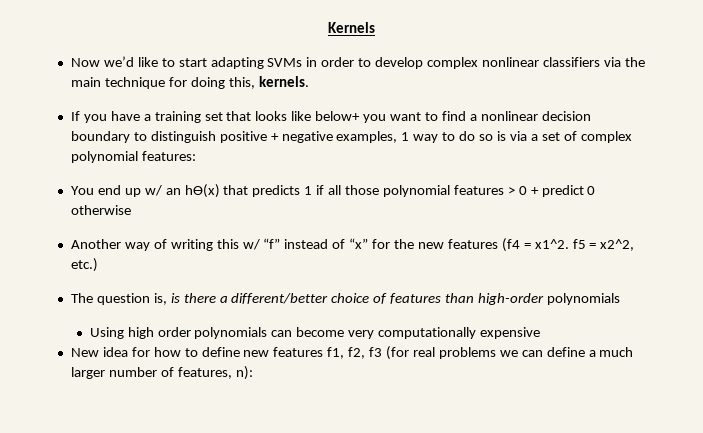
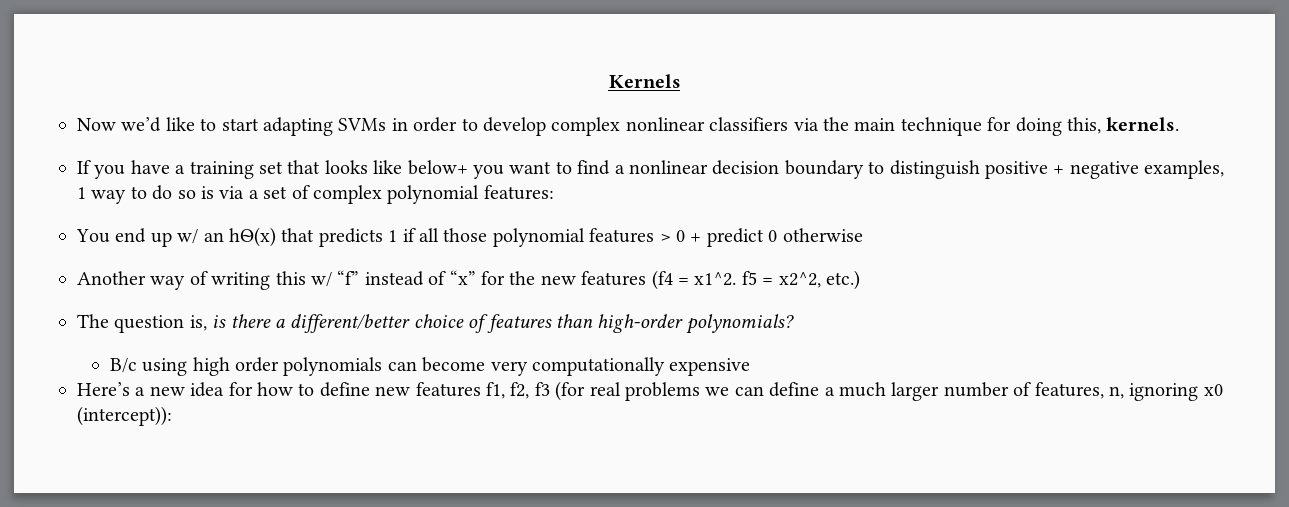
- The question is, is there a different/better choice of features than high-order polynomials
- Using high order polynomials can become very computationally expensive
+ The question is, is there a different/better choice of features than high-order polynomials?
+ B/c using high order polynomials can become very computationally expensive
- New idea for how to define new features f1, f2, f3 (for real problems we can define a much larger number of features, n):
+ Here’s a new idea for how to define new features f1, f2, f3 (for real problems we can define a much larger number of features, n, ignoring x0 (intercept)):

